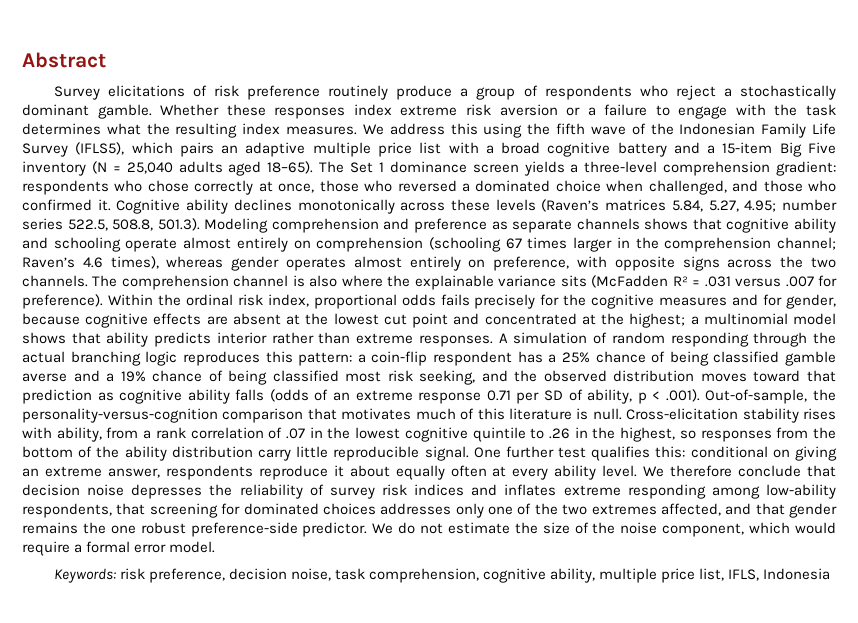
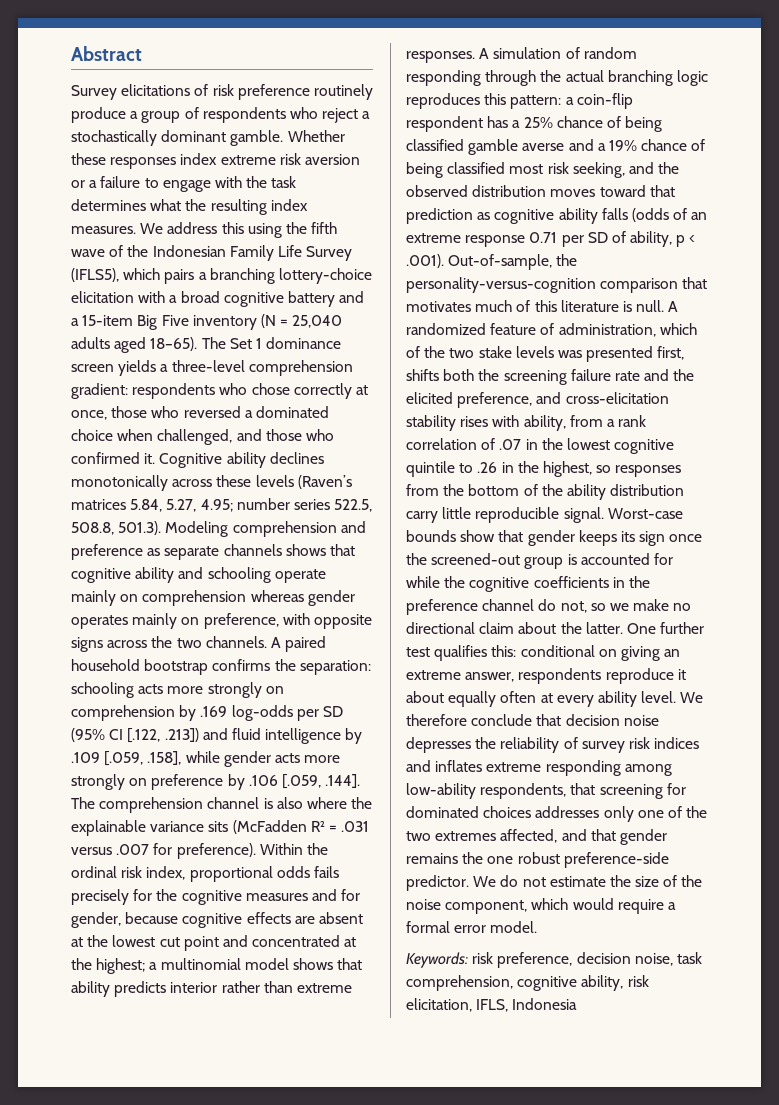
- We address this using the fifth wave of the Indonesian Family Life Survey (IFLS5), which pairs an adaptive multiple price list with a broad cognitive battery and a 15-item Big Five inventory (N = 25,040 adults aged 18–65).
+ We address this using the fifth wave of the Indonesian Family Life Survey (IFLS5), which pairs a branching lottery-choice elicitation with a broad cognitive battery and a 15-item Big Five inventory (N = 25,040 adults aged 18–65).
- Cognitive ability declines monotonically across these levels (Raven’s matrices 5.84, 5.27, 4.95; number series 522.5, 508.8, 501.3). Modeling comprehension and preference as separate channels shows that cognitive ability and schooling operate almost entirely on comprehension (schooling 67 times larger in the comprehension channel; Raven’s 4.6 times), whereas gender operates almost entirely on preference, with opposite signs across the two channels.
+ Cognitive ability declines monotonically across these levels (Raven’s matrices 5.84, 5.27, 4.95; number series 522.5, 508.8, 501.3). Modeling comprehension and preference as separate channels shows that cognitive ability and schooling operate mainly on comprehension whereas gender operates mainly on preference, with opposite signs across the two channels.
- The comprehension channel is also where the explainable variance sits (McFadden R² = .031 versus .007 for preference).
+ A paired household bootstrap confirms the separation: schooling acts more strongly on comprehension by .169 log-odds per SD (95% CI [.122, .213]) and fluid intelligence by .109 [.059, .158], while gender acts more strongly on preference by .106 [.059, .144]. The comprehension channel is also where the explainable variance sits (McFadden R² = .031 versus .007 for preference).
- Cross-elicitation stability rises with ability, from a rank correlation of .07 in the lowest cognitive quintile to .26 in the highest, so responses from the bottom of the ability distribution carry little reproducible signal.
+ A randomized feature of administration, which of the two stake levels was presented first, shifts both the screening failure rate and the elicited preference, and cross-elicitation stability rises with ability, from a rank correlation of .07 in the lowest cognitive quintile to .26 in the highest, so responses from the bottom of the ability distribution carry little reproducible signal.
+ Worst-case bounds show that gender keeps its sign once the screened-out group is accounted for while the cognitive coefficients in the preference channel do not, so we make no directional claim about the latter.
- Keywords: risk preference, decision noise, task comprehension, cognitive ability, multiple price list, IFLS, Indonesia
+ Keywords: risk preference, decision noise, task comprehension, cognitive ability, risk elicitation, IFLS, Indonesia

